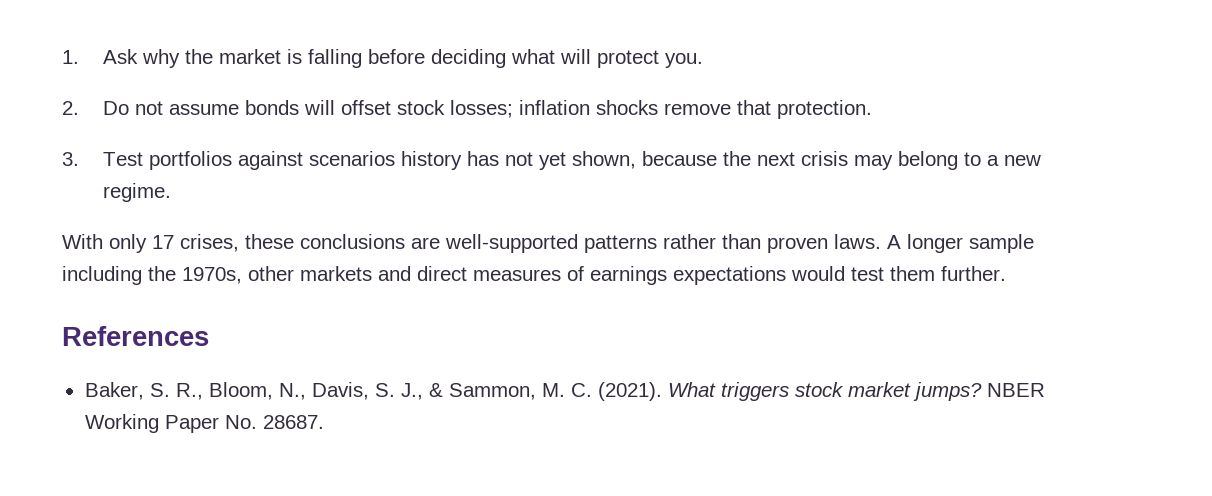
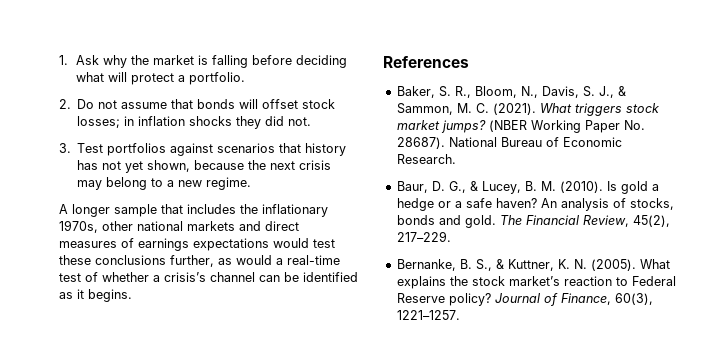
- 1. Ask why the market is falling before deciding what will protect you.
+ 1. Ask why the market is falling before deciding what will protect a portfolio.
- 2. Do not assume bonds will offset stock losses; inflation shocks remove that protection.
+ 2. Do not assume that bonds will offset stock losses; in inflation shocks they did not.
- 3. Test portfolios against scenarios history has not yet shown, because the next crisis may belong to a new regime.
+ 3. Test portfolios against scenarios that history has not yet shown, because the next crisis may belong to a new regime.
- With only 17 crises, these conclusions are well-supported patterns rather than proven laws. A longer sample including the 1970s, other markets and direct measures of earnings expectations would test them further.
+ A longer sample that includes the inflationary 1970s, other national markets and direct measures of earnings expectations would test these conclusions further, as would a real-time test of whether a crisis’s channel can be identified as it begins.
- NBER Working Paper No. 28687.
+ (NBER Working Paper No. 28687). National Bureau of Economic Research.
+ Baur, D. G., & Lucey, B. M. (2010). Is gold a hedge or a safe haven? An analysis of stocks, bonds and gold. The Financial Review, 45(2), 217–229.
+ Bernanke, B. S., & Kuttner, K. N. (2005). What explains the stock market’s reaction to Federal Reserve policy? Journal of Finance, 60(3), 1221–1257.

